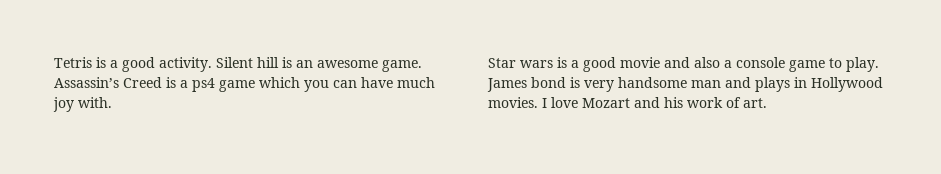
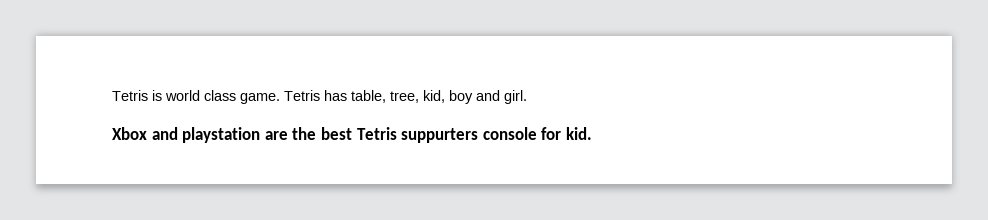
- Tetris is a good activity. Silent hill is an awesome game. Assassin’s Creed is a ps4 game which you can have much joy with.
- Star wars is a good movie and also a console game to play. James bond is very handsome man and plays in Hollywood movies. I love Mozart and his work of art.
+ Tetris is world class game. Tetris has table, tree, kid, boy and girl.
+ Xbox and playstation are the best Tetris suppurters console for kid.

